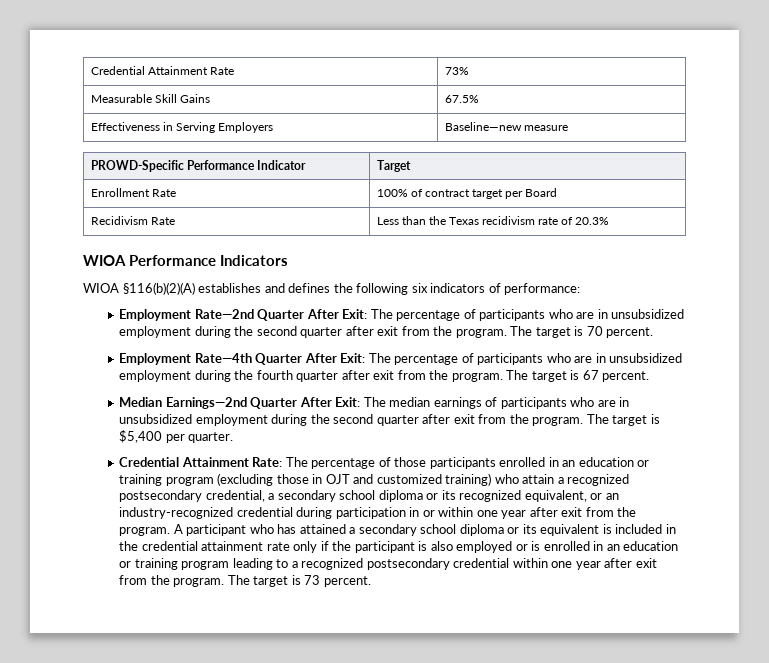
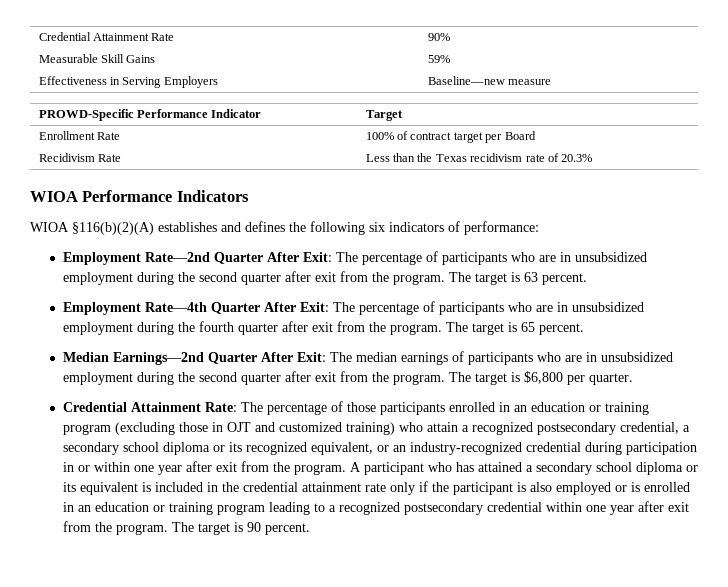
- Credential Attainment Rate | 73%
+ Credential Attainment Rate | 90%
- Measurable Skill Gains | 67.5%
+ Measurable Skill Gains | 59%
- The target is 70 percent.
+ The target is 63 percent.
- The target is 67 percent.
+ The target is 65 percent.
- The target is $5,400 per quarter.
+ The target is $6,800 per quarter.
- The target is 73 percent.
+ The target is 90 percent.

